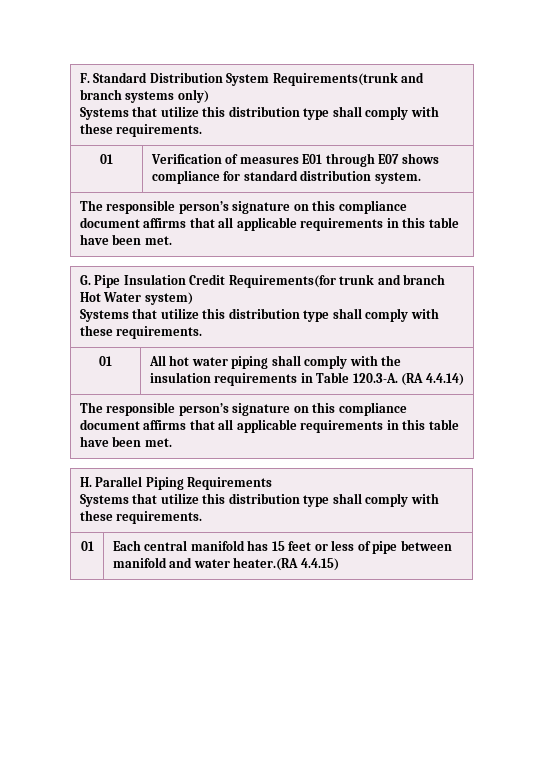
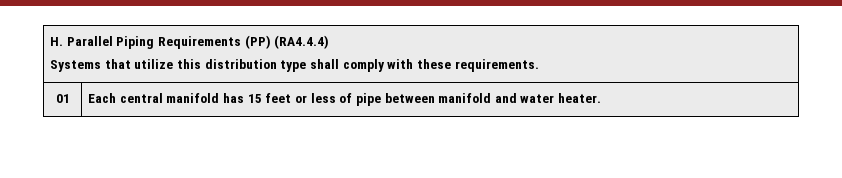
- F. Standard Distribution System Requirements(trunk and branch systems only)
- Systems that utilize this distribution type shall comply with these requirements.
- 01 | Verification of measures E01 through E07 shows compliance for standard distribution system.
- The responsible person’s signature on this compliance document affirms that all applicable requirements in this table have been met.
- G. Pipe Insulation Credit Requirements(for trunk and branch Hot Water system)
- Systems that utilize this distribution type shall comply with these requirements.
- 01 | All hot water piping shall comply with the insulation requirements in Table 120.3-A. (RA 4.4.14)
- The responsible person’s signature on this compliance document affirms that all applicable requirements in this table have been met.
- H. Parallel Piping Requirements
+ H. Parallel Piping Requirements (PP) (RA4.4.4)
- 01 | Each central manifold has 15 feet or less of pipe between manifold and water heater.(RA 4.4.15)
+ 01 | Each central manifold has 15 feet or less of pipe between manifold and water heater.

